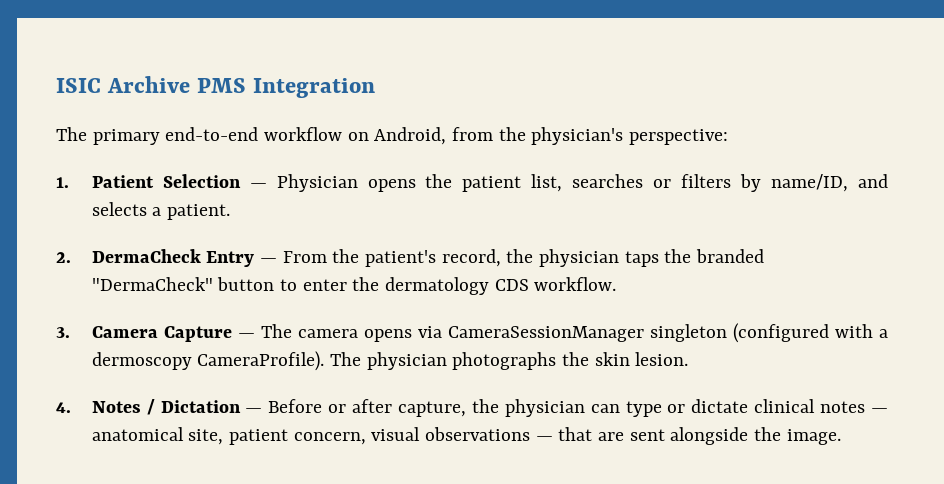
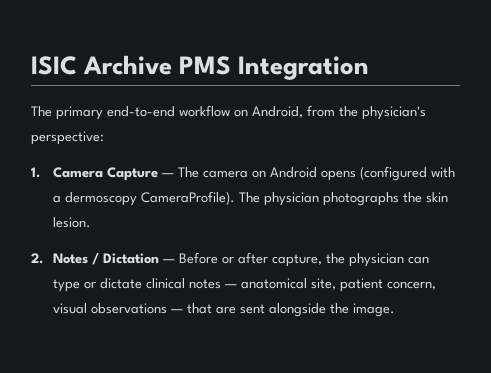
- 1. Patient Selection — Physician opens the patient list, searches or filters by name/ID, and selects a patient.
- 2. DermaCheck Entry — From the patient's record, the physician taps the branded "DermaCheck" button to enter the dermatology CDS workflow.
- 3. Camera Capture — The camera opens via CameraSessionManager singleton (configured with a dermoscopy CameraProfile).
+ 1. Camera Capture — The camera on Android opens (configured with a dermoscopy CameraProfile).
- 4. Notes / Dictation — Before or after capture, the physician can type or dictate clinical notes — anatomical site, patient concern, visual observations — that are sent alongside the image.
+ 2. Notes / Dictation — Before or after capture, the physician can type or dictate clinical notes — anatomical site, patient concern, visual observations — that are sent alongside the image.

